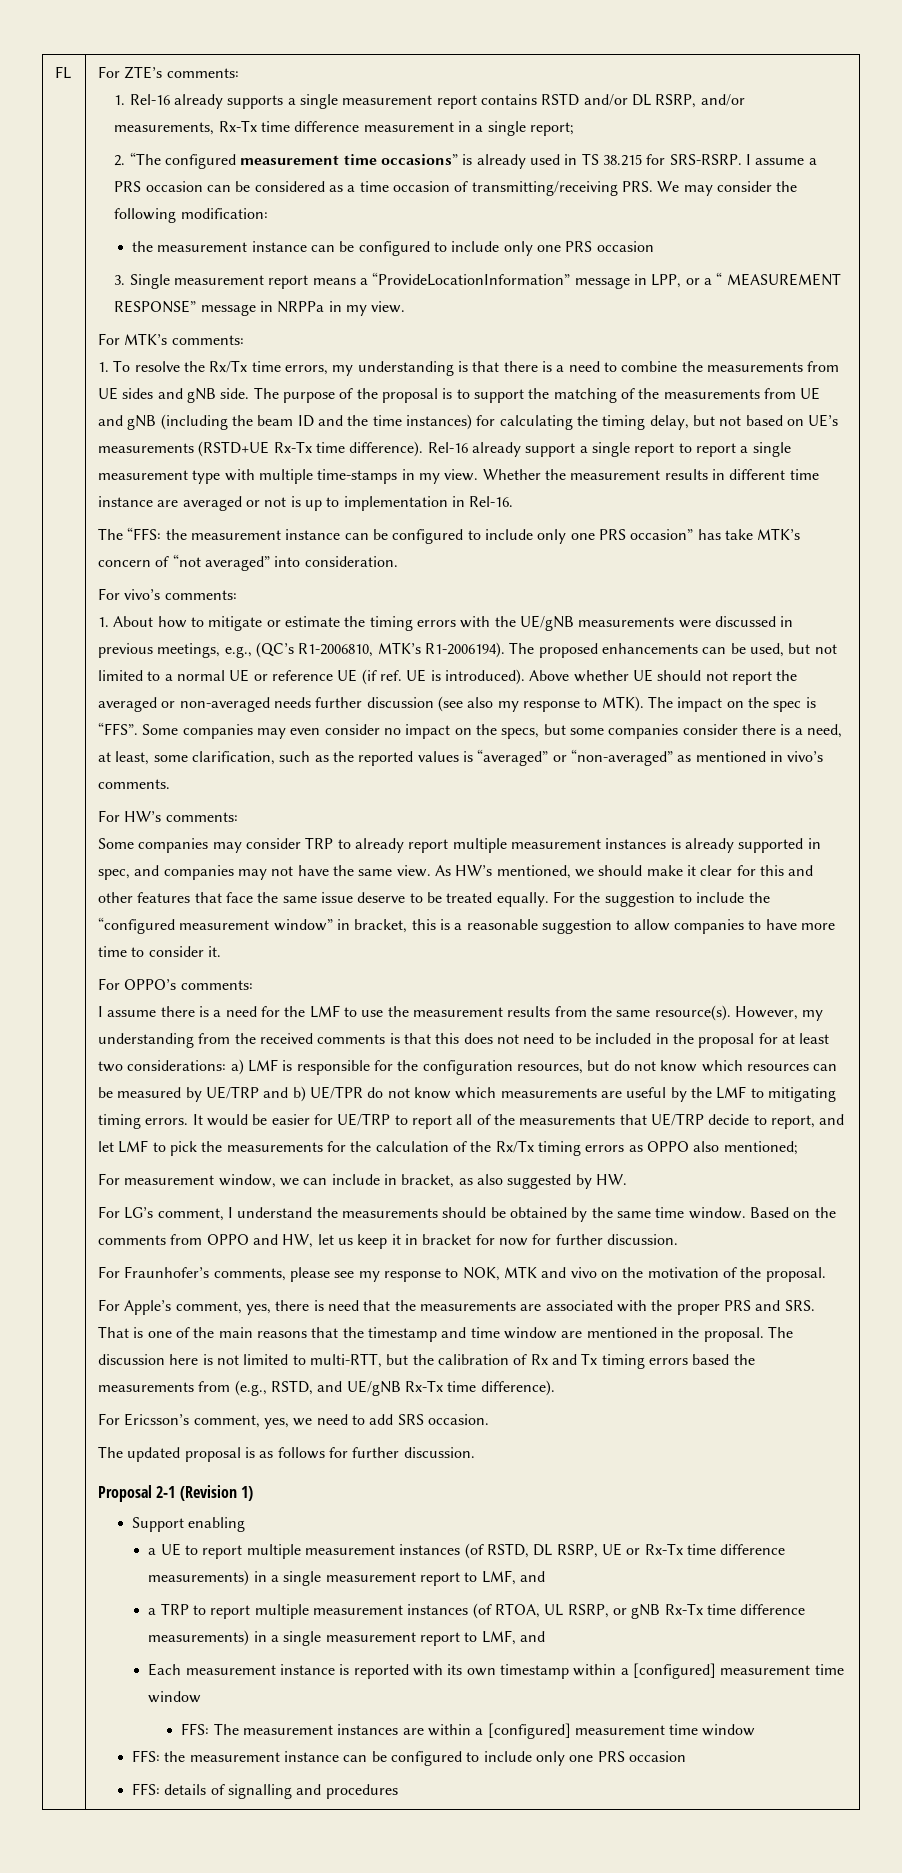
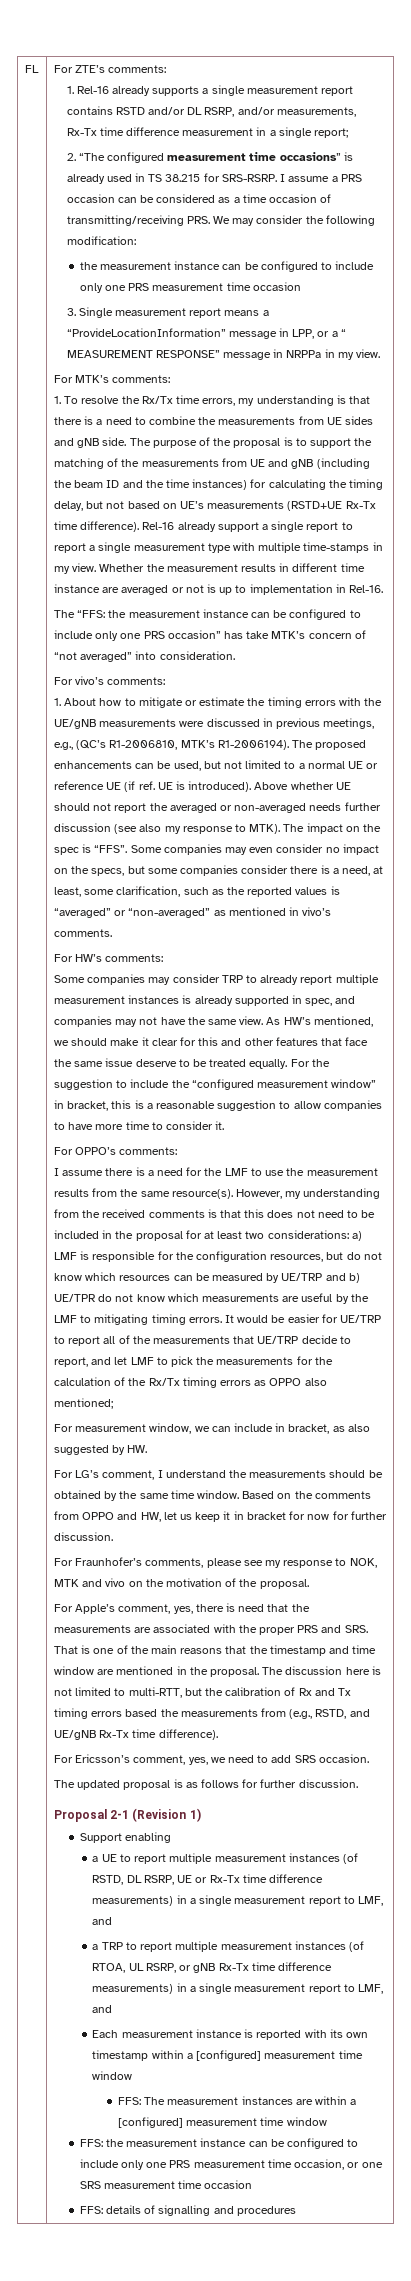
  I assume a PRS occasion can be considered as a time occasion of transmitting/receiving PRS. We may consider the following modification:
- the measurement instance can be configured to include only one PRS occasion
+ the measurement instance can be configured to include only one PRS measurement time occasion
- FFS: the measurement instance can be configured to include only one PRS occasion
+ FFS: the measurement instance can be configured to include only one PRS measurement time occasion, or one SRS measurement time occasion

